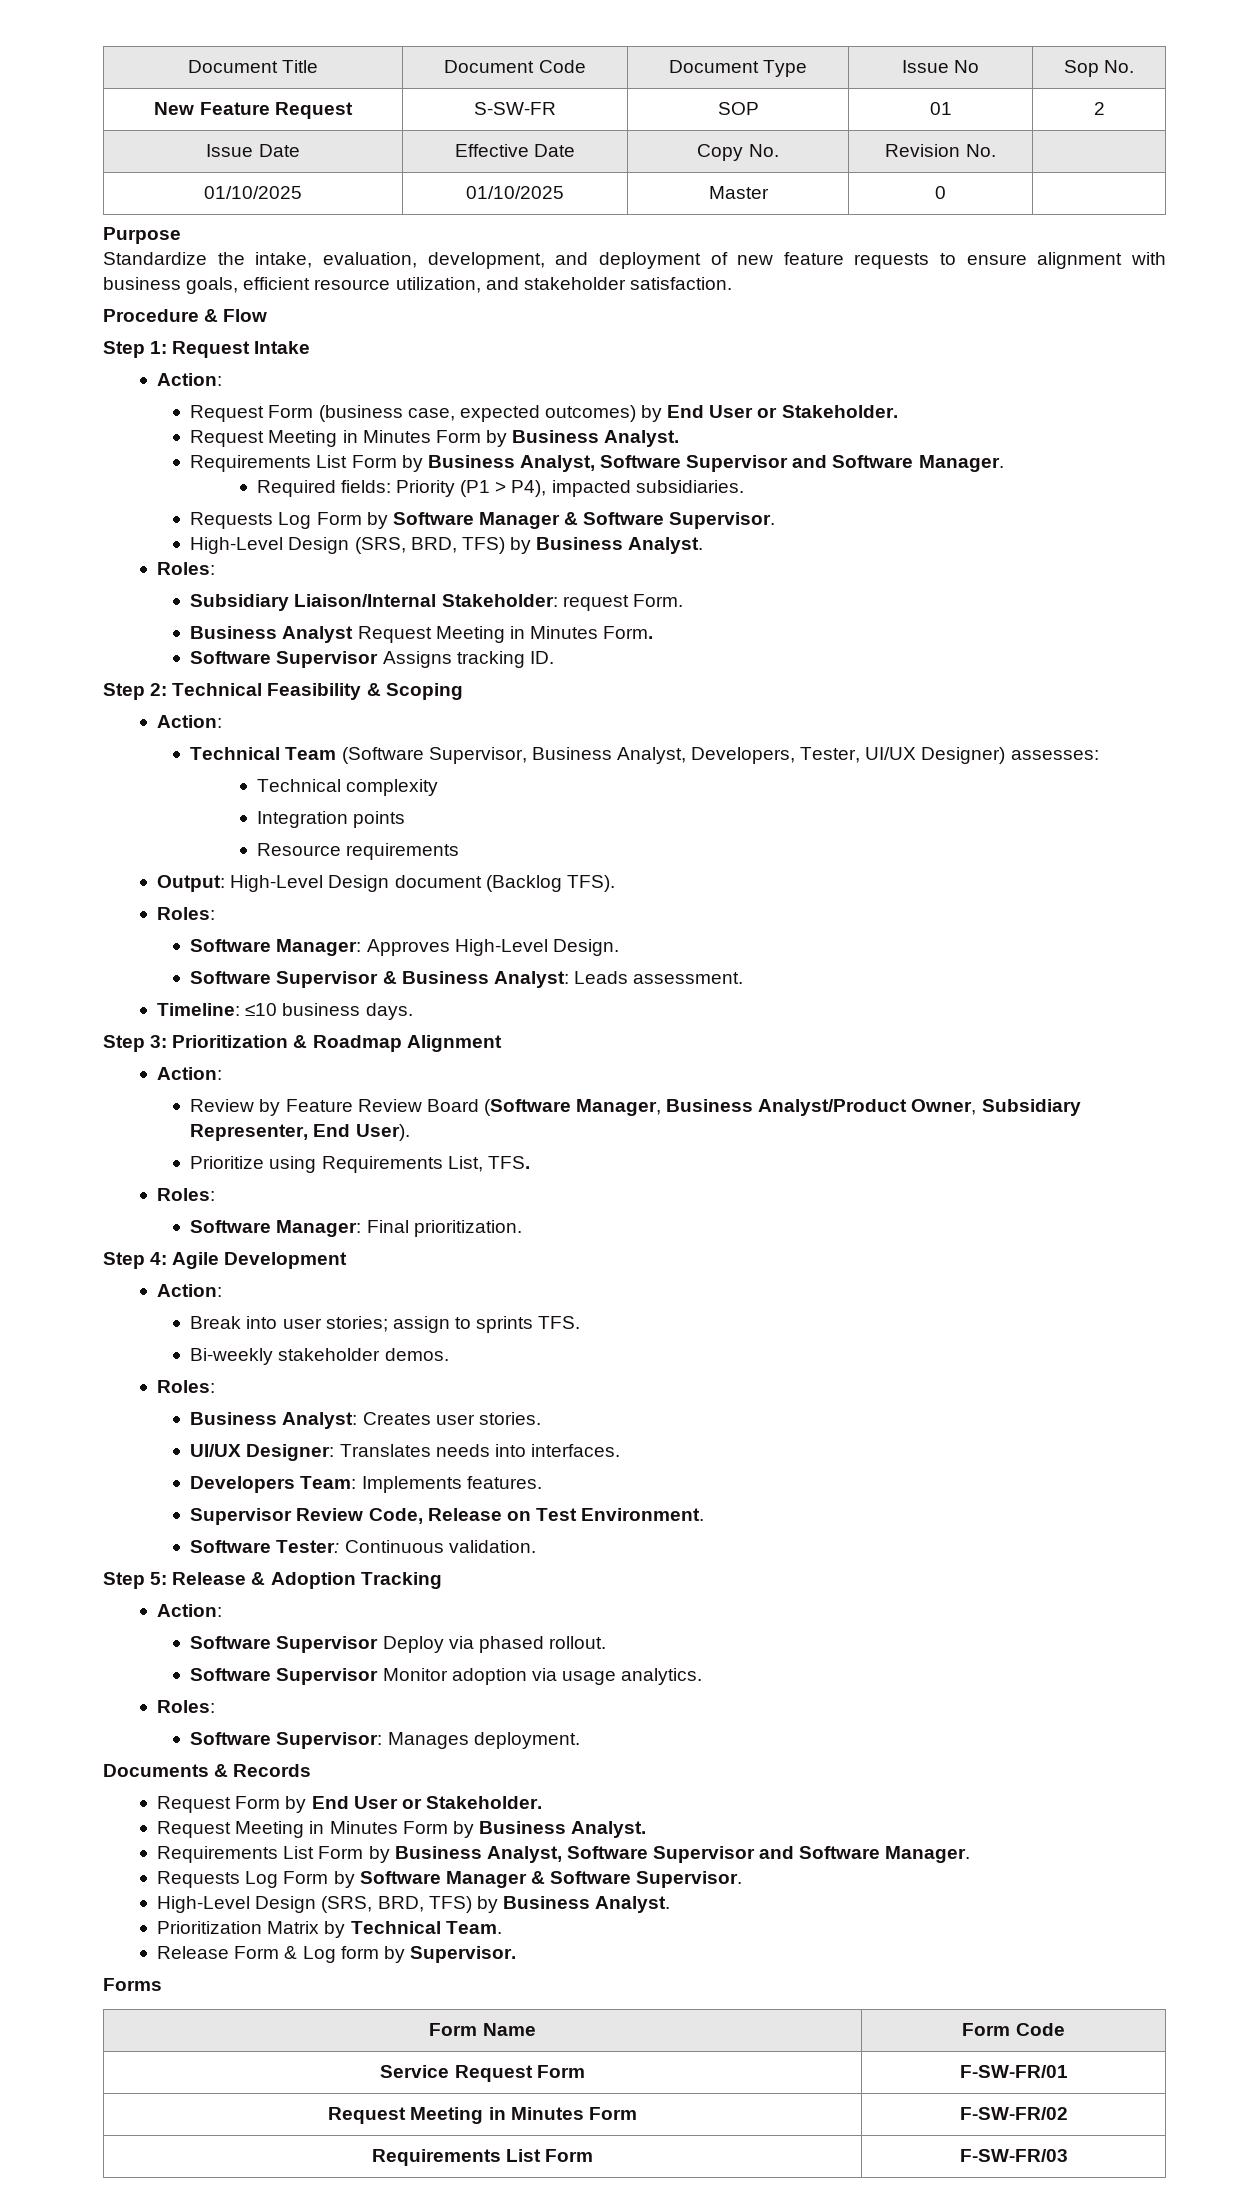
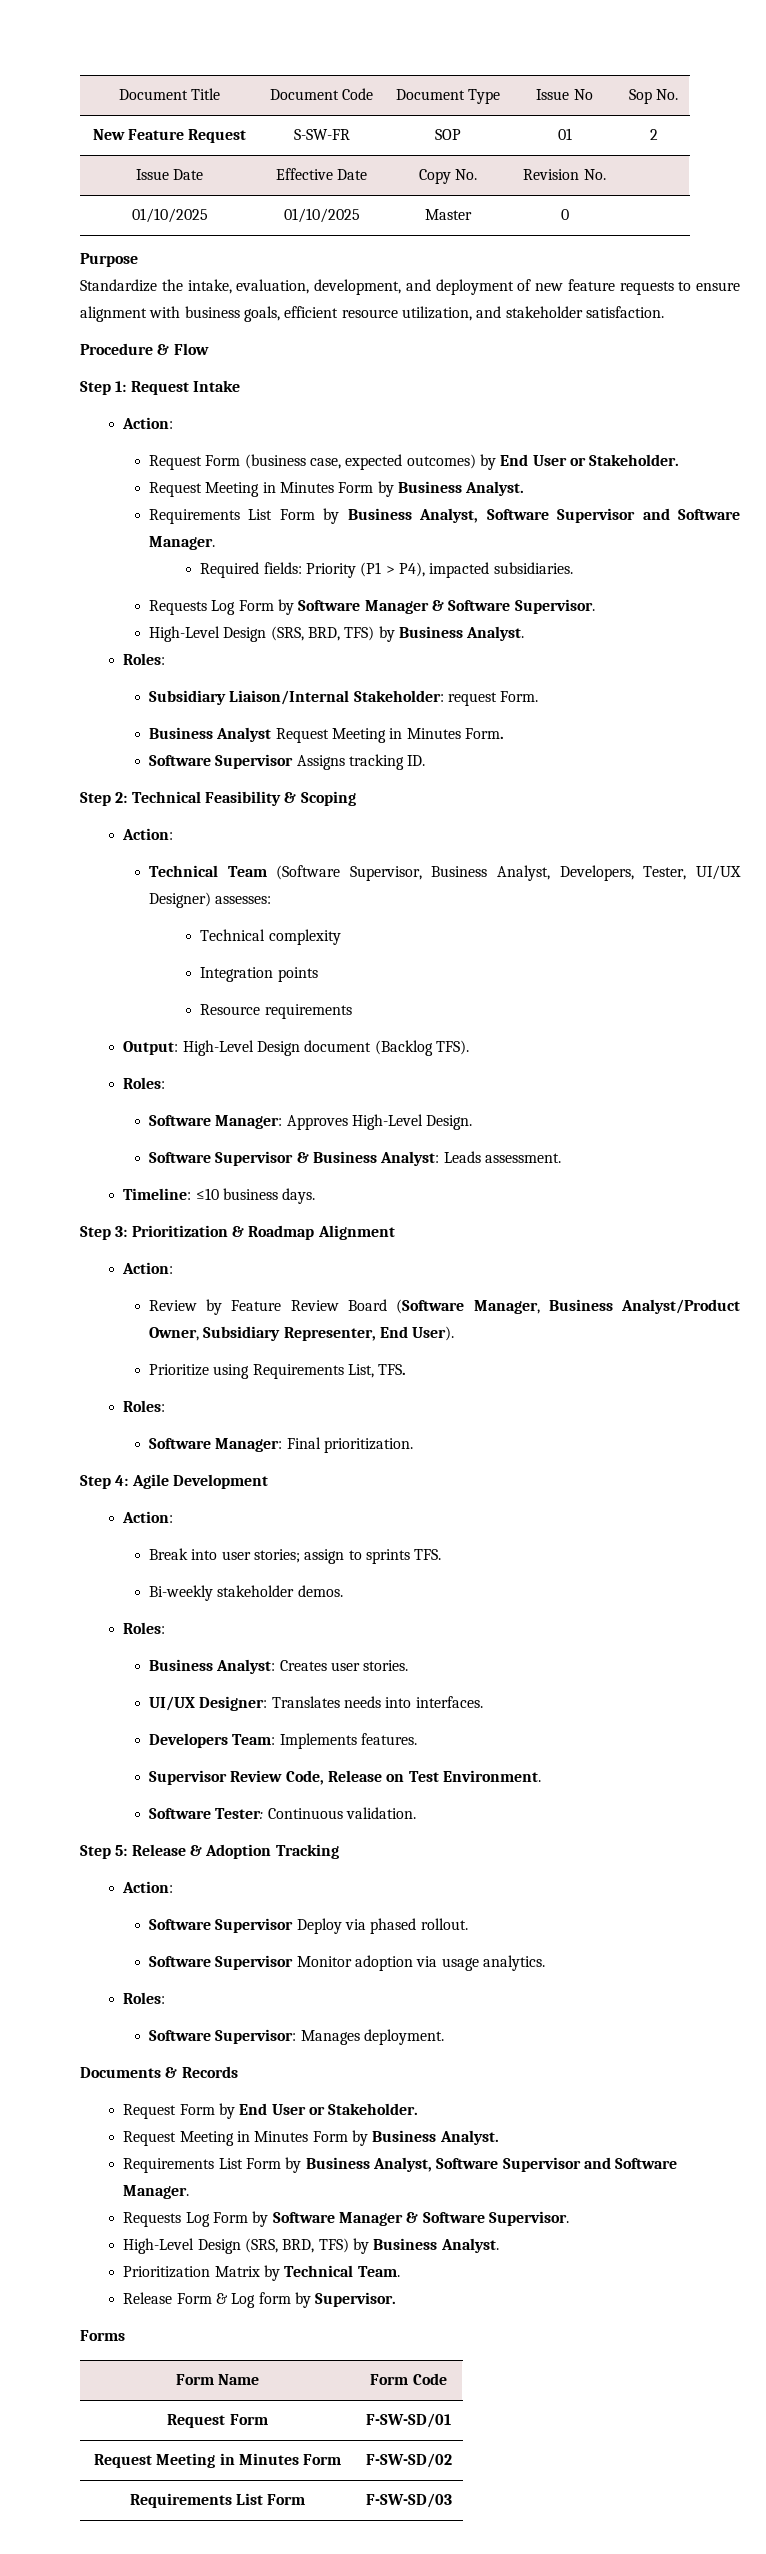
- Service Request Form | F-SW-FR/01
+ Request Form | F-SW-SD/01
- Request Meeting in Minutes Form | F-SW-FR/02
+ Request Meeting in Minutes Form | F-SW-SD/02
- Requirements List Form | F-SW-FR/03
+ Requirements List Form | F-SW-SD/03

